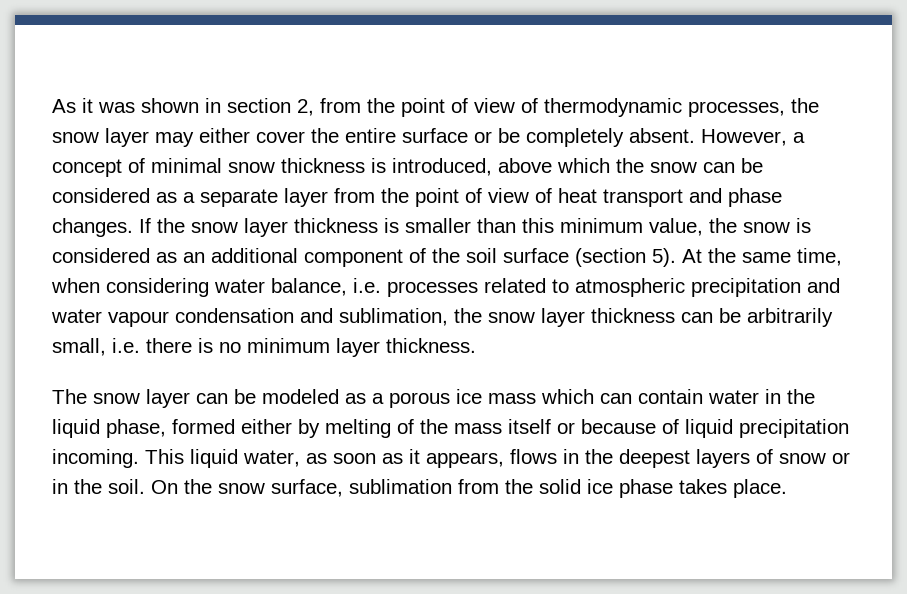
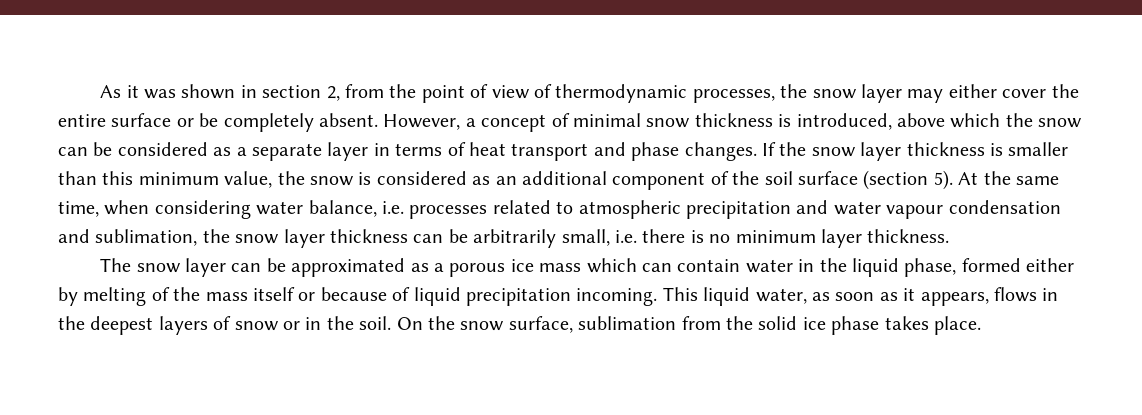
- However, a concept of minimal snow thickness is introduced, above which the snow can be considered as a separate layer from the point of view of heat transport and phase changes.
+ However, a concept of minimal snow thickness is introduced, above which the snow can be considered as a separate layer in terms of heat transport and phase changes.
- The snow layer can be modeled as a porous ice mass which can contain water in the liquid phase, formed either by melting of the mass itself or because of liquid precipitation incoming.
+ The snow layer can be approximated as a porous ice mass which can contain water in the liquid phase, formed either by melting of the mass itself or because of liquid precipitation incoming.

